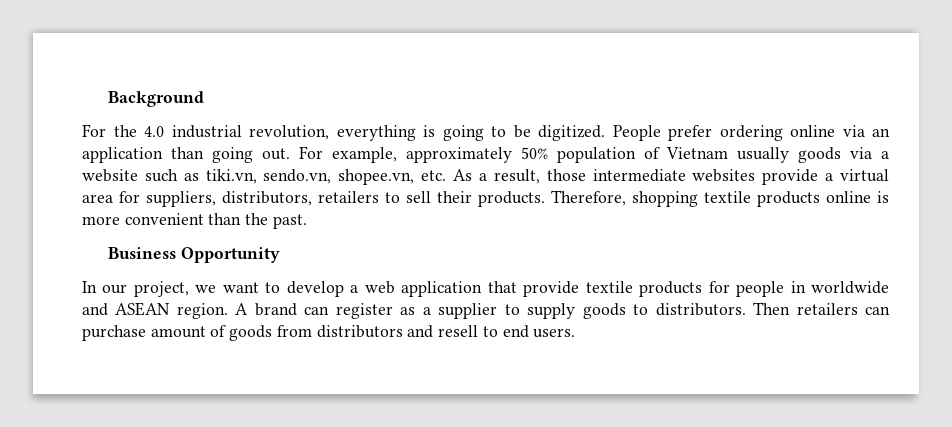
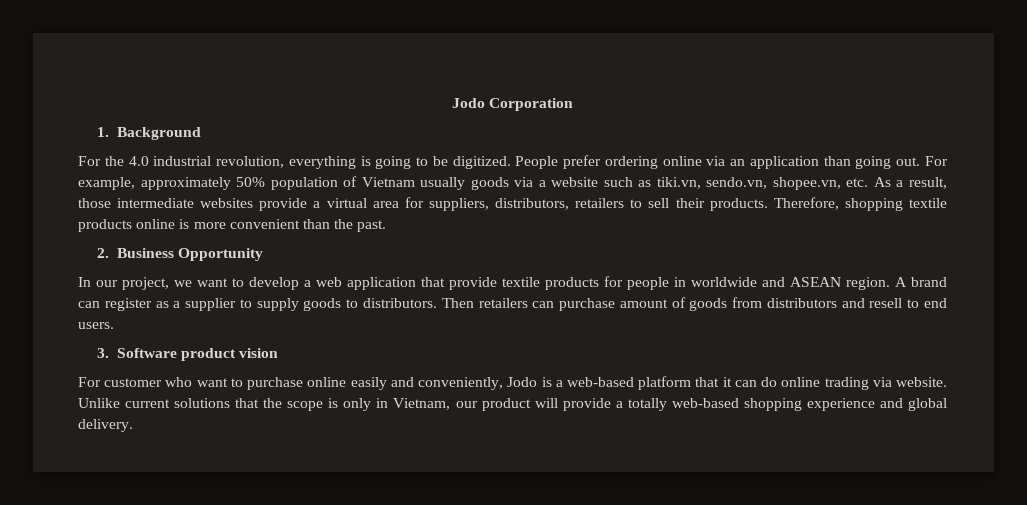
- Background
+ Jodo Corporation
+ 1. Background
- Business Opportunity
+ 2. Business Opportunity
+ 3. Software product vision
+ For customer who want to purchase online easily and conveniently, Jodo is a web-based platform that it can do online trading via website. Unlike current solutions that the scope is only in Vietnam, our product will provide a totally web-based shopping experience and global delivery.

